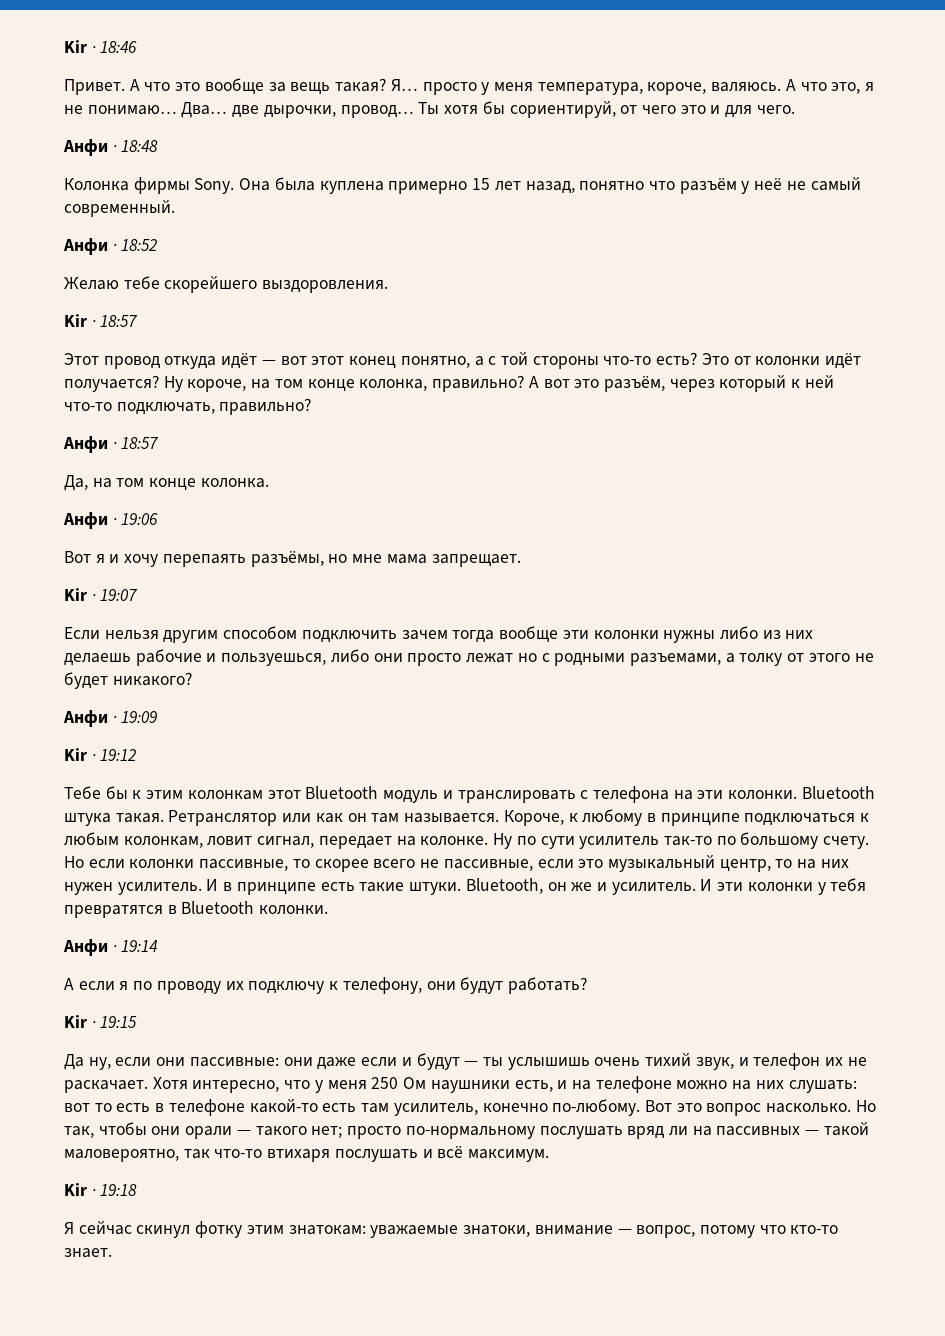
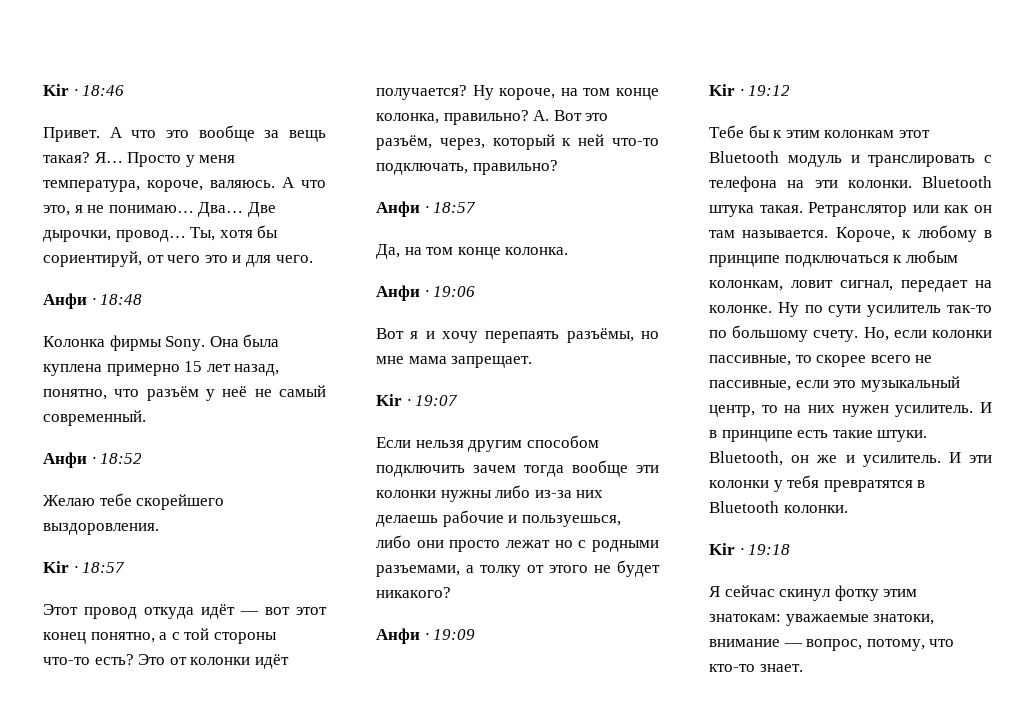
- Я… просто у меня температура, короче, валяюсь.
+ Я… Просто у меня температура, короче, валяюсь.
- Два… две дырочки, провод…
+ Два… Две дырочки, провод…
- Ты хотя бы сориентируй, от чего это и для чего.
+ Ты, хотя бы сориентируй, от чего это и для чего.
- Она была куплена примерно 15 лет назад, понятно что разъём у неё не самый современный.
+ Она была куплена примерно 15 лет назад, понятно, что разъём у неё не самый современный.
- А вот это разъём, через который к ней что-то подключать, правильно?
+ А. Вот это разъём, через, который к ней что-то подключать, правильно?
- Если нельзя другим способом подключить зачем тогда вообще эти колонки нужны либо из них делаешь рабочие и пользуешься, либо они просто лежат но с родными разъемами, а толку от этого не будет никакого?
+ Если нельзя другим способом подключить зачем тогда вообще эти колонки нужны либо из-за них делаешь рабочие и пользуешься, либо они просто лежат но с родными разъемами, а толку от этого не будет никакого?
- Но если колонки пассивные, то скорее всего не пассивные, если это музыкальный центр, то на них нужен усилитель.
+ Но, если колонки пассивные, то скорее всего не пассивные, если это музыкальный центр, то на них нужен усилитель.
- Анфи · 19:14
- А если я по проводу их подключу к телефону, они будут работать?
- Kir · 19:15
- Да ну, если они пассивные: они даже если и будут — ты услышишь очень тихий звук, и телефон их не раскачает. Хотя интересно, что у меня 250 Ом наушники есть, и на телефоне можно на них слушать: вот то есть в телефоне какой-то есть там усилитель, конечно по-любому. Вот это вопрос насколько. Но так, чтобы они орали — такого нет; просто по-нормальному послушать вряд ли на пассивных — такой маловероятно, так что-то втихаря послушать и всё максимум.
- Я сейчас скинул фотку этим знатокам: уважаемые знатоки, внимание — вопрос, потому что кто-то знает.
+ Я сейчас скинул фотку этим знатокам: уважаемые знатоки, внимание — вопрос, потому, что кто-то знает.

